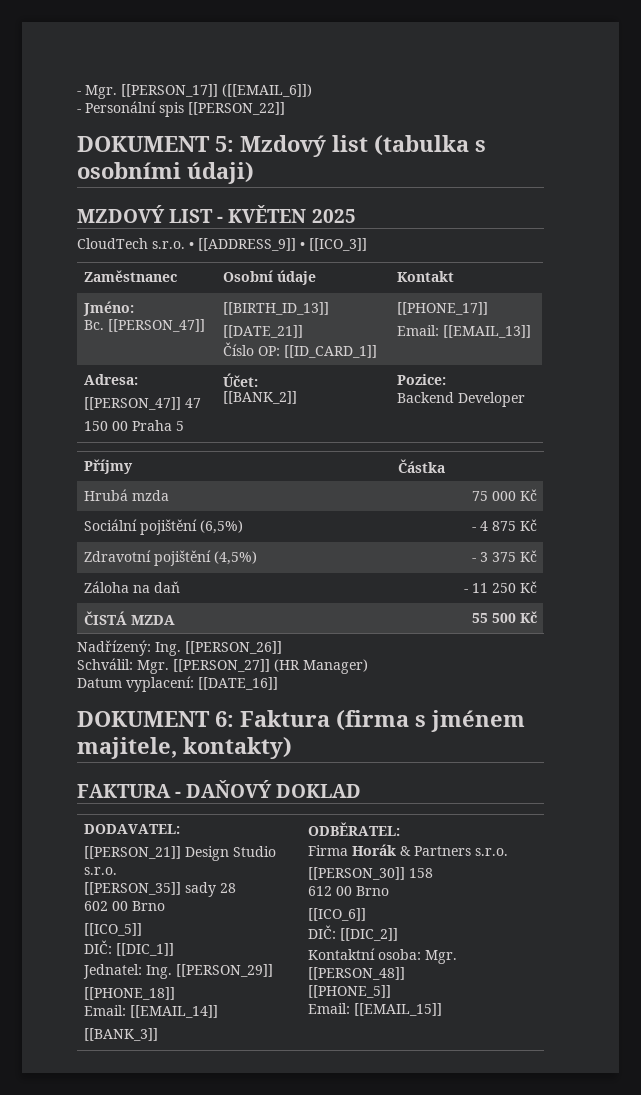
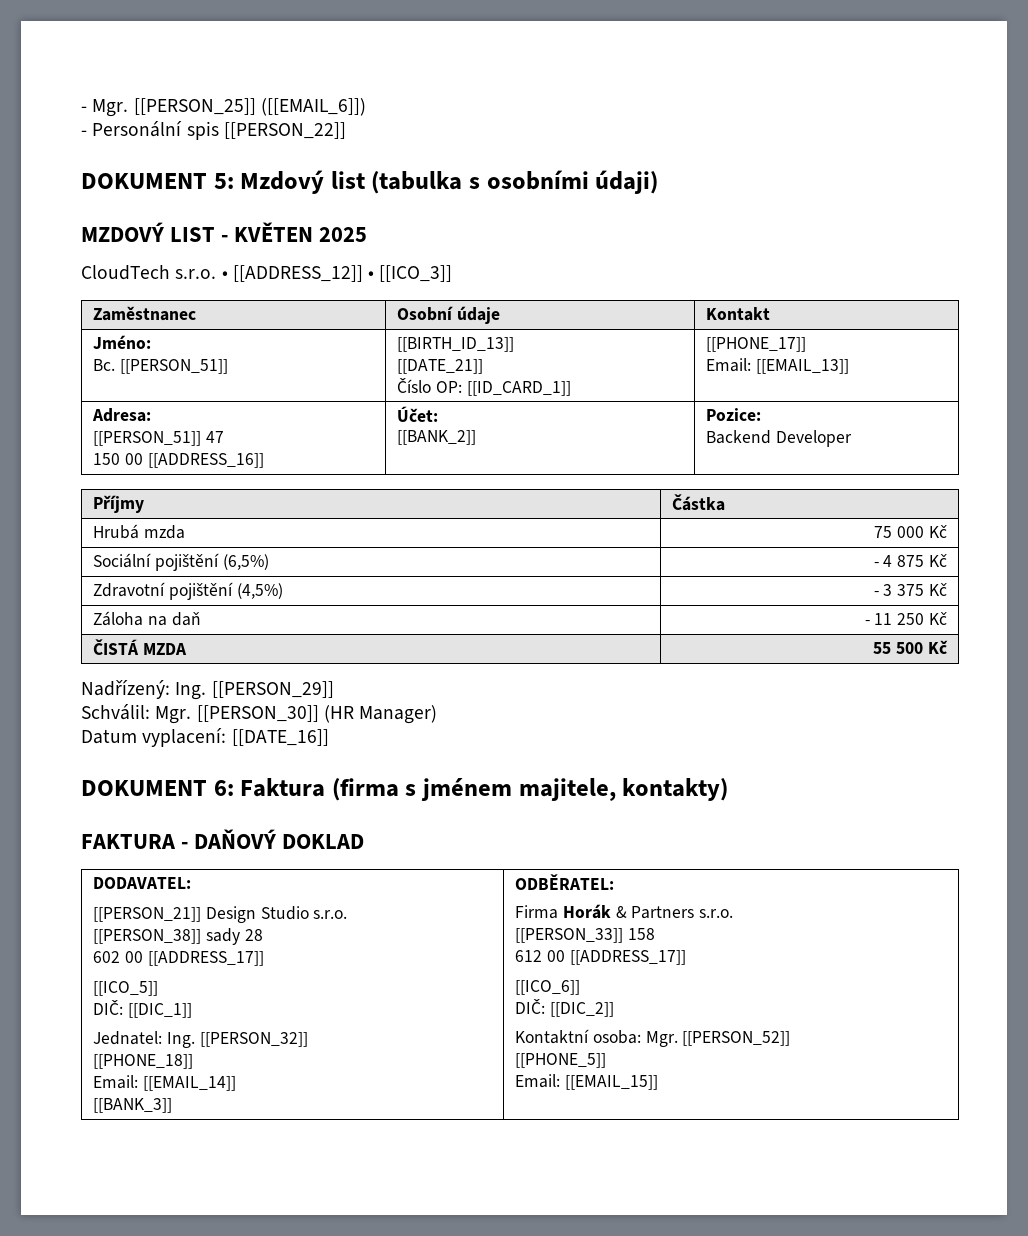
- - Mgr. [[PERSON_17]] ([[EMAIL_6]])
+ - Mgr. [[PERSON_25]] ([[EMAIL_6]])
- CloudTech s.r.o. • [[ADDRESS_9]] • [[ICO_3]]
+ CloudTech s.r.o. • [[ADDRESS_12]] • [[ICO_3]]
  Jméno:
- Bc. [[PERSON_47]] | [[BIRTH_ID_13]]
+ Bc. [[PERSON_51]] | [[BIRTH_ID_13]]
  Adresa:
- [[PERSON_47]] 47
- 150 00 Praha 5 | Účet:
+ [[PERSON_51]] 47
+ 150 00 [[ADDRESS_16]] | Účet:
- Nadřízený: Ing. [[PERSON_26]]
+ Nadřízený: Ing. [[PERSON_29]]
- Schválil: Mgr. [[PERSON_27]] (HR Manager)
+ Schválil: Mgr. [[PERSON_30]] (HR Manager)
- [[PERSON_35]] sady 28
+ [[PERSON_38]] sady 28
- 602 00 Brno
+ 602 00 [[ADDRESS_17]]
- Jednatel: Ing. [[PERSON_29]]
+ Jednatel: Ing. [[PERSON_32]]
- [[PERSON_30]] 158
+ [[PERSON_33]] 158
- 612 00 Brno
+ 612 00 [[ADDRESS_17]]
- Kontaktní osoba: Mgr. [[PERSON_48]]
+ Kontaktní osoba: Mgr. [[PERSON_52]]

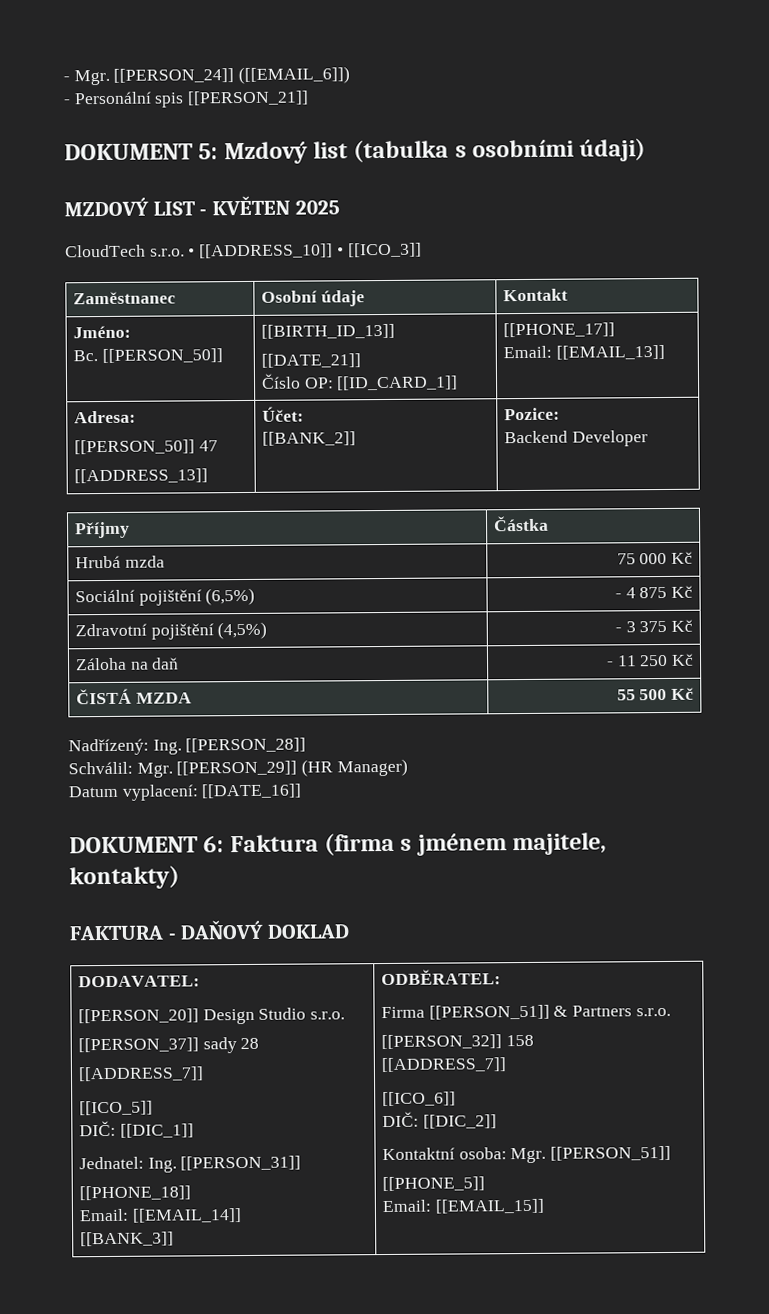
- - Mgr. [[PERSON_25]] ([[EMAIL_6]])
+ - Mgr. [[PERSON_24]] ([[EMAIL_6]])
- - Personální spis [[PERSON_22]]
+ - Personální spis [[PERSON_21]]
- CloudTech s.r.o. • [[ADDRESS_12]] • [[ICO_3]]
+ CloudTech s.r.o. • [[ADDRESS_10]] • [[ICO_3]]
  Jméno:
- Bc. [[PERSON_51]] | [[BIRTH_ID_13]]
+ Bc. [[PERSON_50]] | [[BIRTH_ID_13]]
  Adresa:
- [[PERSON_51]] 47
- 150 00 [[ADDRESS_16]] | Účet:
+ [[PERSON_50]] 47
+ [[ADDRESS_13]] | Účet:
- Nadřízený: Ing. [[PERSON_29]]
+ Nadřízený: Ing. [[PERSON_28]]
- Schválil: Mgr. [[PERSON_30]] (HR Manager)
+ Schválil: Mgr. [[PERSON_29]] (HR Manager)
- [[PERSON_21]] Design Studio s.r.o.
+ [[PERSON_20]] Design Studio s.r.o.
- [[PERSON_38]] sady 28
- 602 00 [[ADDRESS_17]]
+ [[PERSON_37]] sady 28
+ [[ADDRESS_7]]
- Jednatel: Ing. [[PERSON_32]]
+ Jednatel: Ing. [[PERSON_31]]
- Firma Horák & Partners s.r.o.
+ Firma [[PERSON_51]] & Partners s.r.o.
- [[PERSON_33]] 158
- 612 00 [[ADDRESS_17]]
+ [[PERSON_32]] 158
+ [[ADDRESS_7]]
- Kontaktní osoba: Mgr. [[PERSON_52]]
+ Kontaktní osoba: Mgr. [[PERSON_51]]

